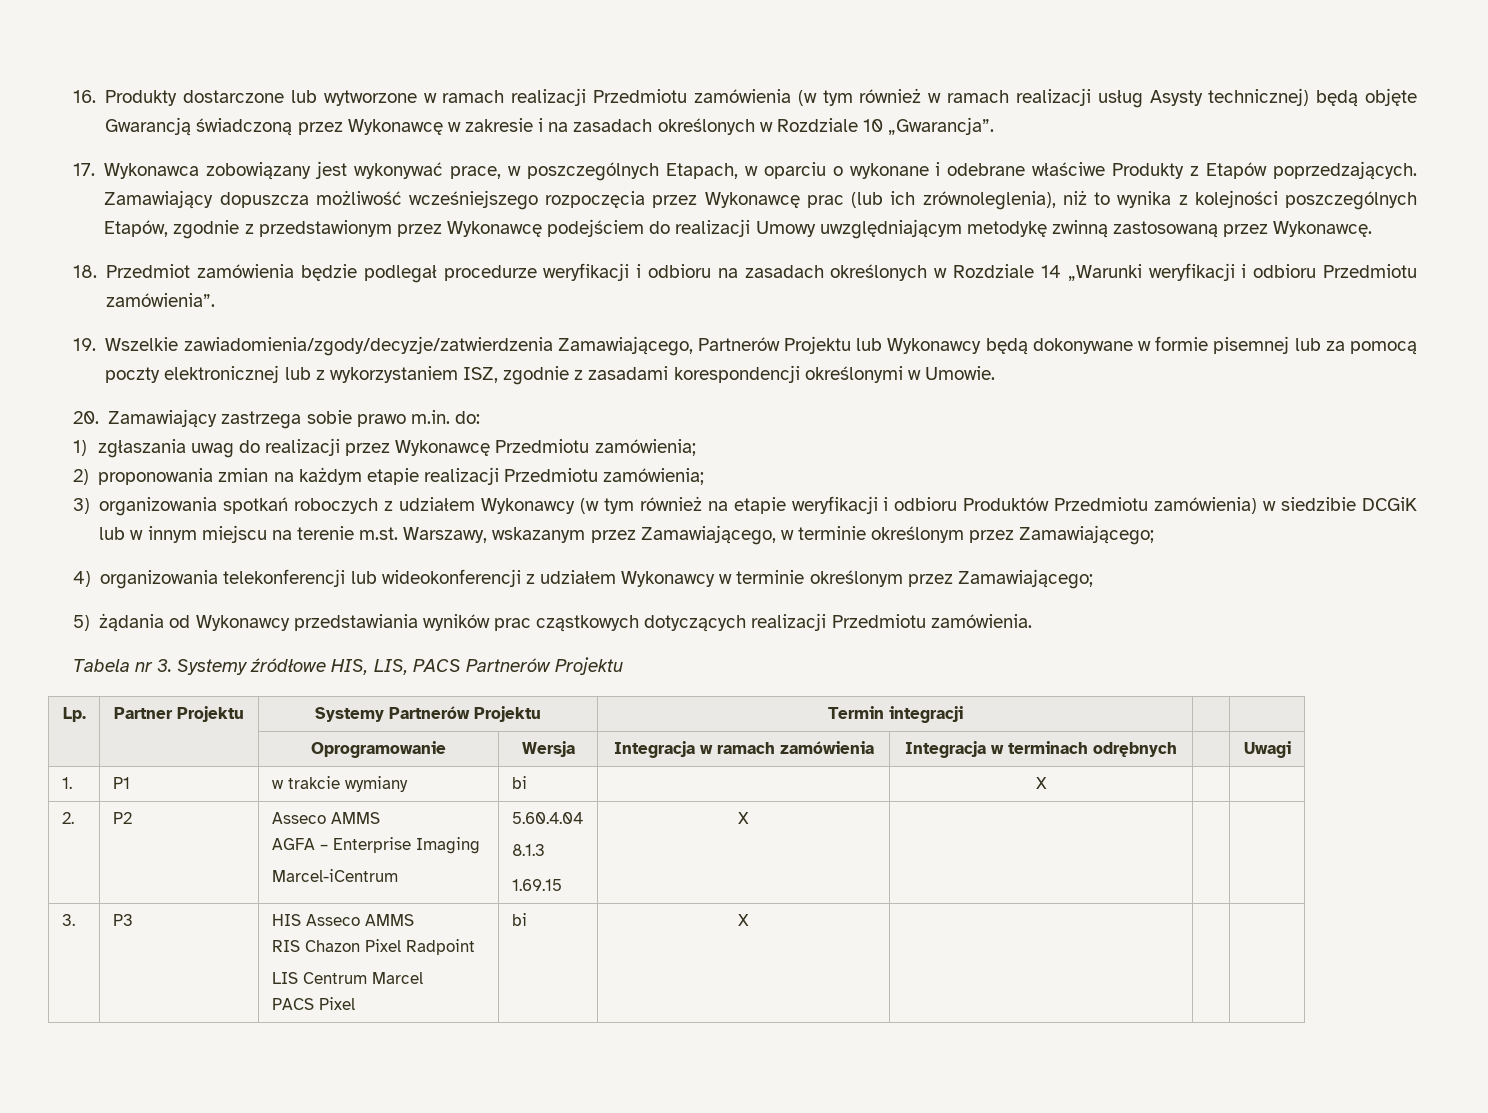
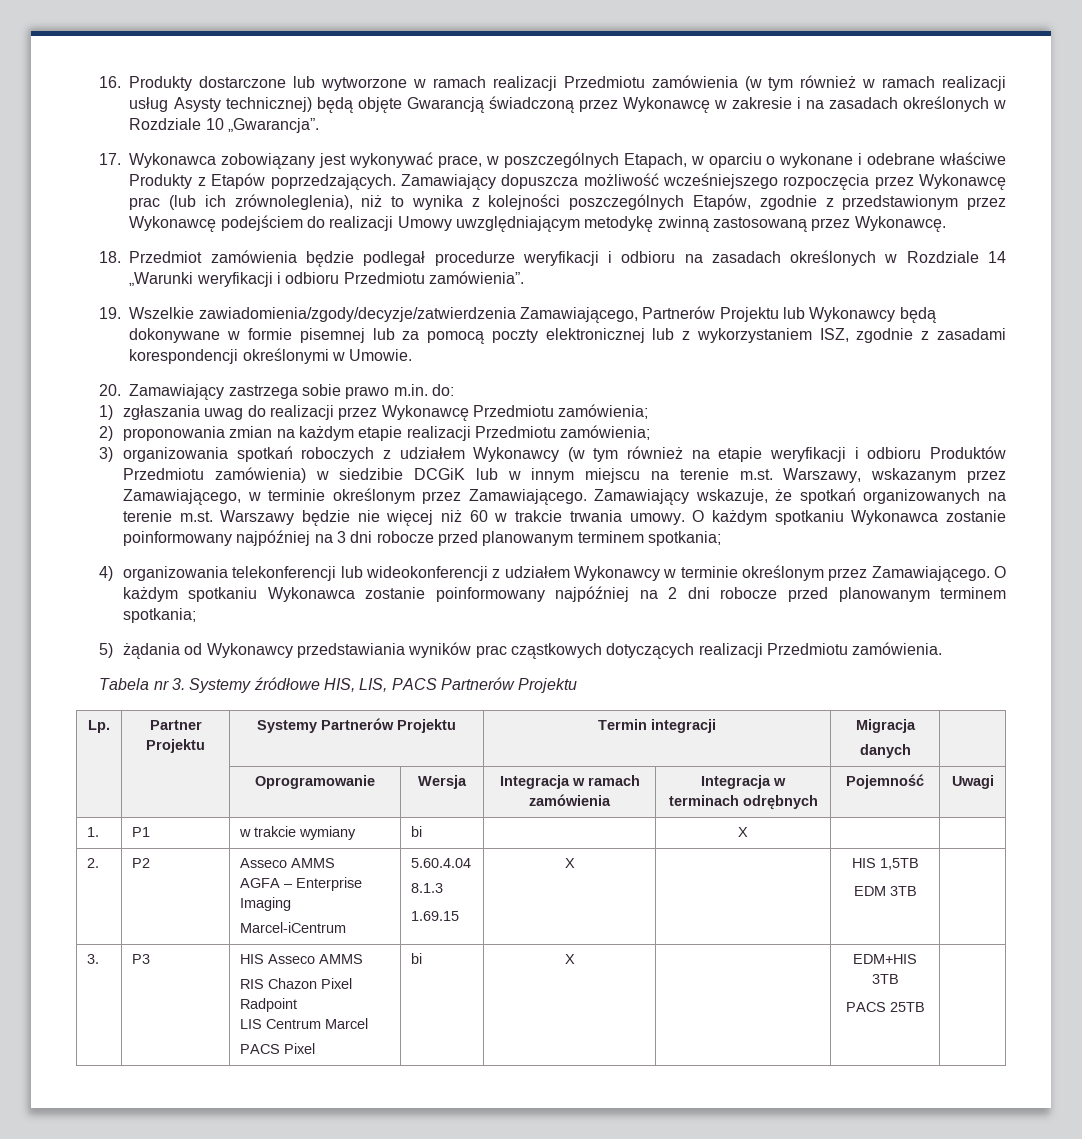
- 3) organizowania spotkań roboczych z udziałem Wykonawcy (w tym również na etapie weryfikacji i odbioru Produktów Przedmiotu zamówienia) w siedzibie DCGiK lub w innym miejscu na terenie m.st. Warszawy, wskazanym przez Zamawiającego, w terminie określonym przez Zamawiającego;
+ 3) organizowania spotkań roboczych z udziałem Wykonawcy (w tym również na etapie weryfikacji i odbioru Produktów Przedmiotu zamówienia) w siedzibie DCGiK lub w innym miejscu na terenie m.st. Warszawy, wskazanym przez Zamawiającego, w terminie określonym przez Zamawiającego. Zamawiający wskazuje, że spotkań organizowanych na terenie m.st. Warszawy będzie nie więcej niż 60 w trakcie trwania umowy. O każdym spotkaniu Wykonawca zostanie poinformowany najpóźniej na 3 dni robocze przed planowanym terminem spotkania;
- 4) organizowania telekonferencji lub wideokonferencji z udziałem Wykonawcy w terminie określonym przez Zamawiającego;
+ 4) organizowania telekonferencji lub wideokonferencji z udziałem Wykonawcy w terminie określonym przez Zamawiającego. O każdym spotkaniu Wykonawca zostanie poinformowany najpóźniej na 2 dni robocze przed planowanym terminem spotkania;
- Lp. | Partner Projektu | Systemy Partnerów Projektu | Termin integracji | |
+ Lp. | Partner Projektu | Systemy Partnerów Projektu | Termin integracji | Migracja
+ danych |
- | | Oprogramowanie | Wersja | Integracja w ramach zamówienia | Integracja w terminach odrębnych | | Uwagi
+ | | Oprogramowanie | Wersja | Integracja w ramach zamówienia | Integracja w terminach odrębnych | Pojemność | Uwagi
  2. | P2 | Asseco AMMS
  AGFA – Enterprise Imaging
  Marcel-iCentrum | 5.60.4.04
  8.1.3
- 1.69.15 | X | | |
+ 1.69.15 | X | | HIS 1,5TB
+ EDM 3TB |
  3. | P3 | HIS Asseco AMMS
  RIS Chazon Pixel Radpoint
  LIS Centrum Marcel
- PACS Pixel | bi | X | | |
+ PACS Pixel | bi | X | | EDM+HIS 3TB
+ PACS 25TB |

